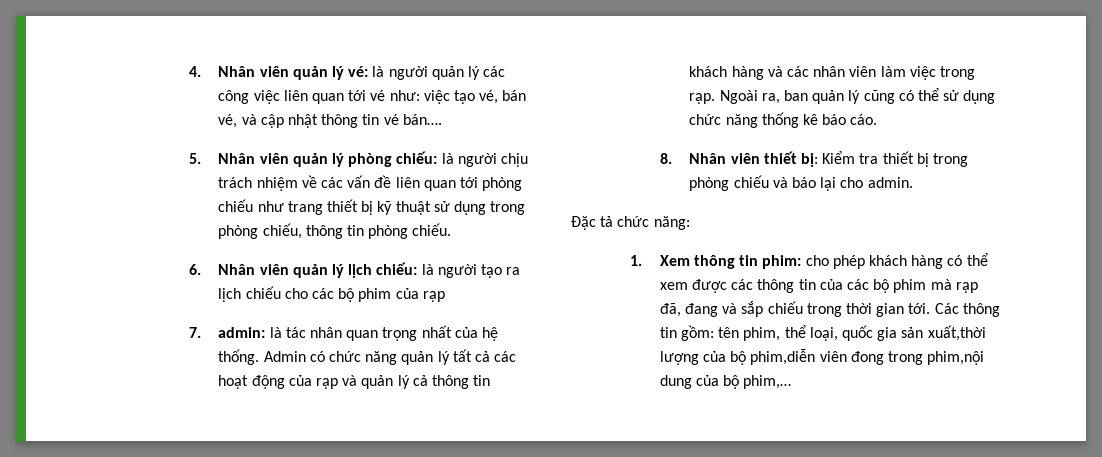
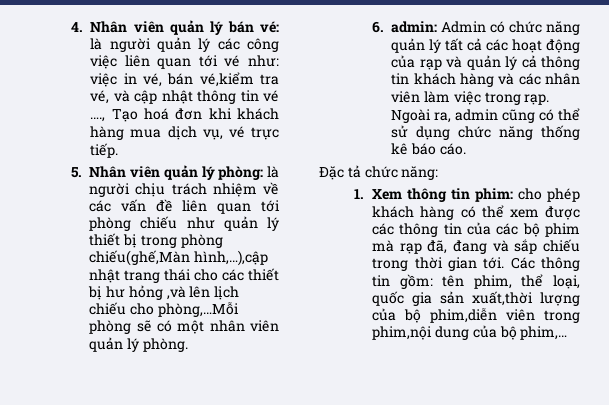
- 4. Nhân viên quản lý vé: là người quản lý các công việc liên quan tới vé như: việc tạo vé, bán vé, và cập nhật thông tin vé bán….
+ 4. Nhân viên quản lý bán vé: là người quản lý các công việc liên quan tới vé như: việc in vé, bán vé,kiểm tra vé, và cập nhật thông tin vé …., Tạo hoá đơn khi khách hàng mua dịch vụ, vé trực tiếp.
- 5. Nhân viên quản lý phòng chiếu: là người chịu trách nhiệm về các vấn đề liên quan tới phòng chiếu như trang thiết bị kỹ thuật sử dụng trong phòng chiếu, thông tin phòng chiếu.
- 6. Nhân viên quản lý lịch chiếu: là người tạo ra lịch chiếu cho các bộ phim của rạp
- 7. admin: là tác nhân quan trọng nhất của hệ thống. Admin có chức năng quản lý tất cả các hoạt động của rạp và quản lý cả thông tin khách hàng và các nhân viên làm việc trong rạp.
+ 5. Nhân viên quản lý phòng: là người chịu trách nhiệm về các vấn đề liên quan tới phòng chiếu như quản lý thiết bị trong phòng chiếu(ghế,Màn hình,…),cập nhật trang thái cho các thiết bị hư hỏng ,và lên lịch chiếu cho phòng,…Mỗi phòng sẽ có một nhân viên quản lý phòng.
+ 6. admin: Admin có chức năng quản lý tất cả các hoạt động của rạp và quản lý cả thông tin khách hàng và các nhân viên làm việc trong rạp.
- Ngoài ra, ban quản lý cũng có thể sử dụng chức năng thống kê báo cáo.
+ Ngoài ra, admin cũng có thể sử dụng chức năng thống kê báo cáo.
- 8. Nhân viên thiết bị: Kiểm tra thiết bị trong phòng chiếu và báo lại cho admin.
- Các thông tin gồm: tên phim, thể loại, quốc gia sản xuất,thời lượng của bộ phim,diễn viên đong trong phim,nội dung của bộ phim,…
+ Các thông tin gồm: tên phim, thể loại, quốc gia sản xuất,thời lượng của bộ phim,diễn viên trong phim,nội dung của bộ phim,…

